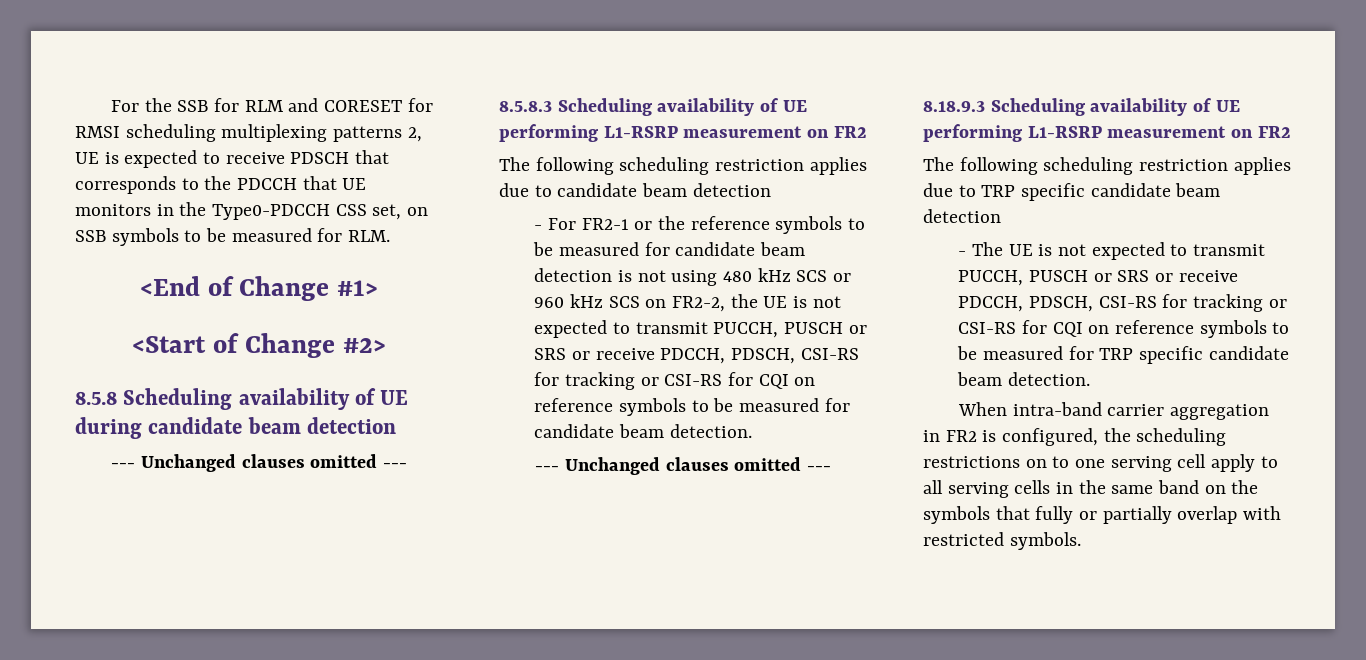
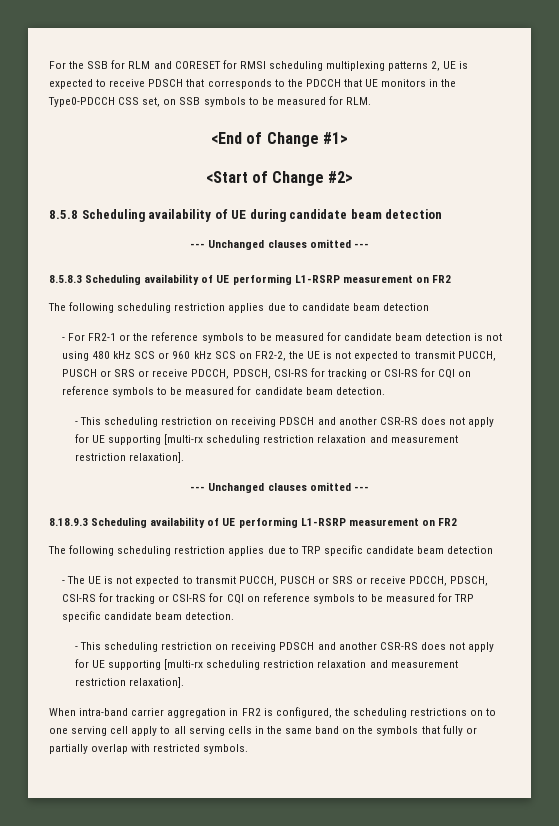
  - For FR2-1 or the reference symbols to be measured for candidate beam detection is not using 480 kHz SCS or 960 kHz SCS on FR2-2, the UE is not expected to transmit PUCCH, PUSCH or SRS or receive PDCCH, PDSCH, CSI-RS for tracking or CSI-RS for CQI on reference symbols to be measured for candidate beam detection.
+ - This scheduling restriction on receiving PDSCH and another CSR-RS does not apply for UE supporting [multi-rx scheduling restriction relaxation and measurement restriction relaxation].
  - The UE is not expected to transmit PUCCH, PUSCH or SRS or receive PDCCH, PDSCH, CSI-RS for tracking or CSI-RS for CQI on reference symbols to be measured for TRP specific candidate beam detection.
+ - This scheduling restriction on receiving PDSCH and another CSR-RS does not apply for UE supporting [multi-rx scheduling restriction relaxation and measurement restriction relaxation].

